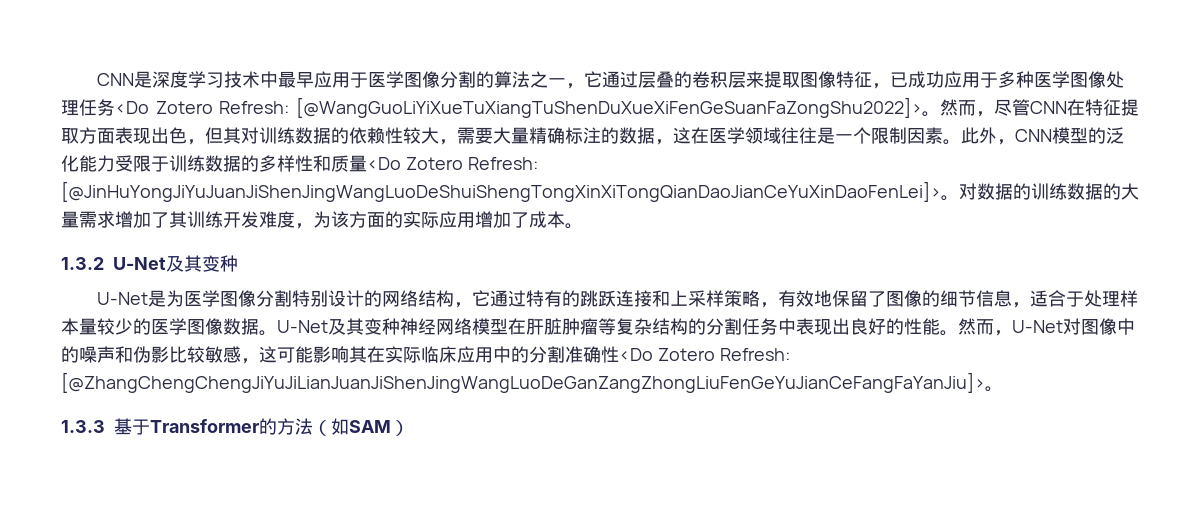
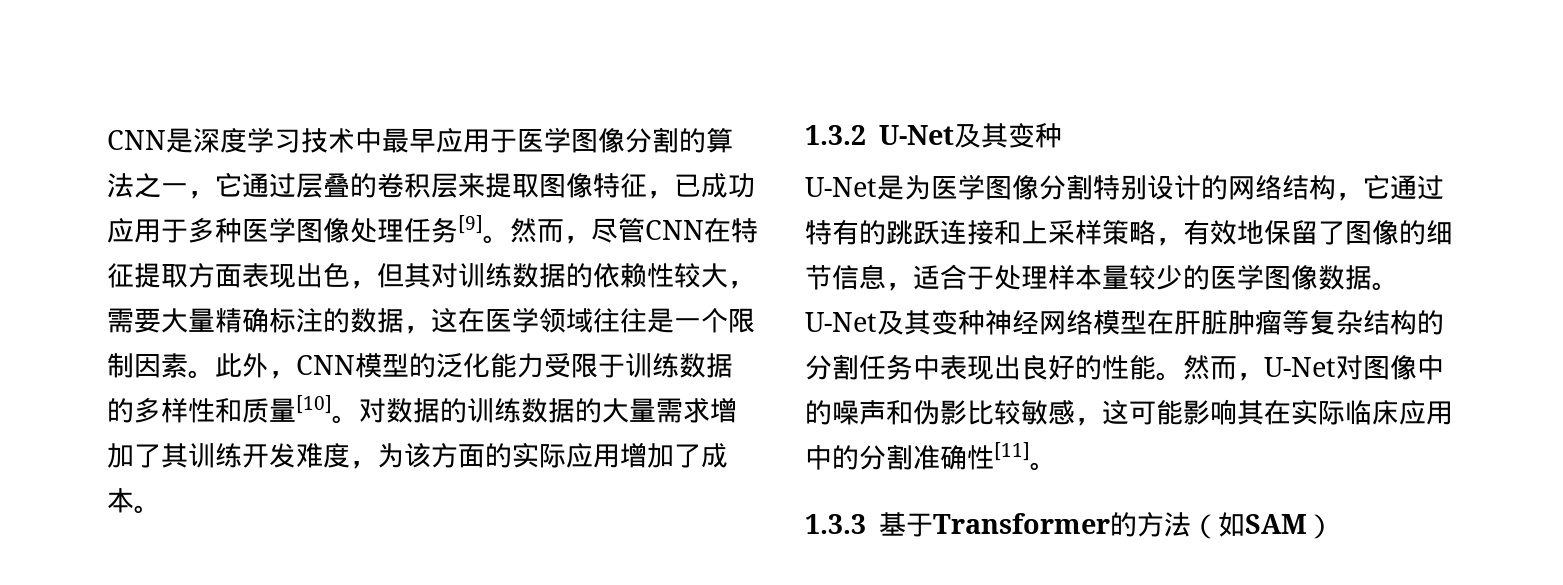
- CNN是深度学习技术中最早应用于医学图像分割的算法之一，它通过层叠的卷积层来提取图像特征，已成功应用于多种医学图像处理任务<Do Zotero Refresh: [@WangGuoLiYiXueTuXiangTuShenDuXueXiFenGeSuanFaZongShu2022]>。
+ CNN是深度学习技术中最早应用于医学图像分割的算法之一，它通过层叠的卷积层来提取图像特征，已成功应用于多种医学图像处理任务[9]。
- 此外，CNN模型的泛化能力受限于训练数据的多样性和质量<Do Zotero Refresh: [@JinHuYongJiYuJuanJiShenJingWangLuoDeShuiShengTongXinXiTongQianDaoJianCeYuXinDaoFenLei]>。
+ 此外，CNN模型的泛化能力受限于训练数据的多样性和质量[10]。
- 然而，U-Net对图像中的噪声和伪影比较敏感，这可能影响其在实际临床应用中的分割准确性<Do Zotero Refresh: [@ZhangChengChengJiYuJiLianJuanJiShenJingWangLuoDeGanZangZhongLiuFenGeYuJianCeFangFaYanJiu]>。
+ 然而，U-Net对图像中的噪声和伪影比较敏感，这可能影响其在实际临床应用中的分割准确性[11]。

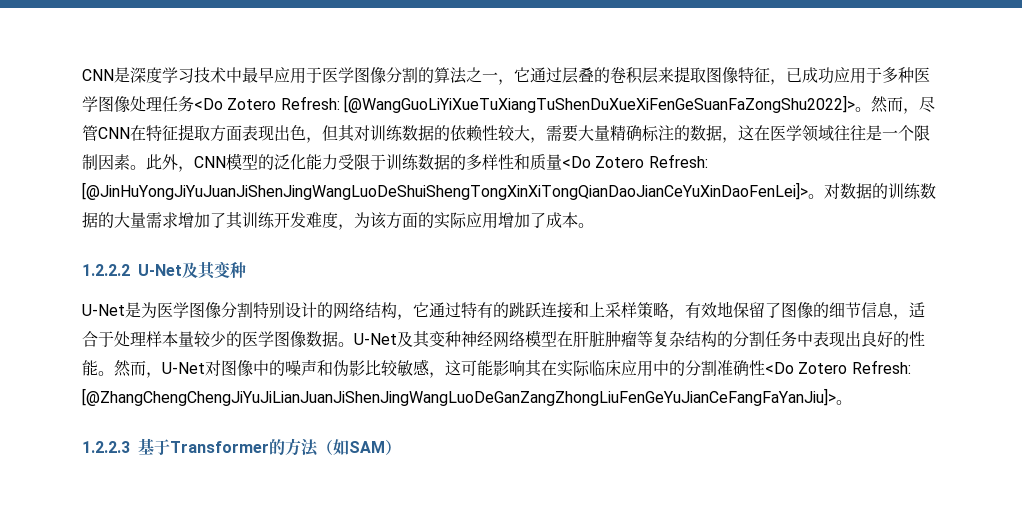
- CNN是深度学习技术中最早应用于医学图像分割的算法之一，它通过层叠的卷积层来提取图像特征，已成功应用于多种医学图像处理任务[9]。
+ CNN是深度学习技术中最早应用于医学图像分割的算法之一，它通过层叠的卷积层来提取图像特征，已成功应用于多种医学图像处理任务<Do Zotero Refresh: [@WangGuoLiYiXueTuXiangTuShenDuXueXiFenGeSuanFaZongShu2022]>。
- 此外，CNN模型的泛化能力受限于训练数据的多样性和质量[10]。
+ 此外，CNN模型的泛化能力受限于训练数据的多样性和质量<Do Zotero Refresh: [@JinHuYongJiYuJuanJiShenJingWangLuoDeShuiShengTongXinXiTongQianDaoJianCeYuXinDaoFenLei]>。
- 1.3.2 U-Net及其变种
+ 1.2.2.2 U-Net及其变种
- 然而，U-Net对图像中的噪声和伪影比较敏感，这可能影响其在实际临床应用中的分割准确性[11]。
- 1.3.3基于Transformer的方法（如SAM）
+ 然而，U-Net对图像中的噪声和伪影比较敏感，这可能影响其在实际临床应用中的分割准确性<Do Zotero Refresh: [@ZhangChengChengJiYuJiLianJuanJiShenJingWangLuoDeGanZangZhongLiuFenGeYuJianCeFangFaYanJiu]>。
+ 1.2.2.3基于Transformer的方法（如SAM）

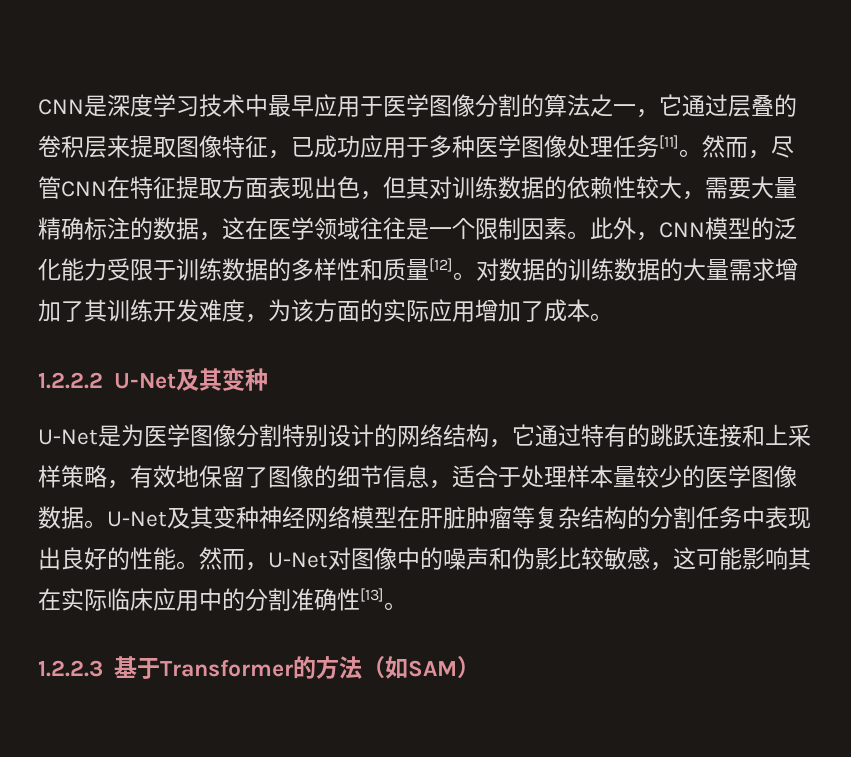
- CNN是深度学习技术中最早应用于医学图像分割的算法之一，它通过层叠的卷积层来提取图像特征，已成功应用于多种医学图像处理任务<Do Zotero Refresh: [@WangGuoLiYiXueTuXiangTuShenDuXueXiFenGeSuanFaZongShu2022]>。
+ CNN是深度学习技术中最早应用于医学图像分割的算法之一，它通过层叠的卷积层来提取图像特征，已成功应用于多种医学图像处理任务[11]。
- 此外，CNN模型的泛化能力受限于训练数据的多样性和质量<Do Zotero Refresh: [@JinHuYongJiYuJuanJiShenJingWangLuoDeShuiShengTongXinXiTongQianDaoJianCeYuXinDaoFenLei]>。
+ 此外，CNN模型的泛化能力受限于训练数据的多样性和质量[12]。
- 然而，U-Net对图像中的噪声和伪影比较敏感，这可能影响其在实际临床应用中的分割准确性<Do Zotero Refresh: [@ZhangChengChengJiYuJiLianJuanJiShenJingWangLuoDeGanZangZhongLiuFenGeYuJianCeFangFaYanJiu]>。
+ 然而，U-Net对图像中的噪声和伪影比较敏感，这可能影响其在实际临床应用中的分割准确性[13]。

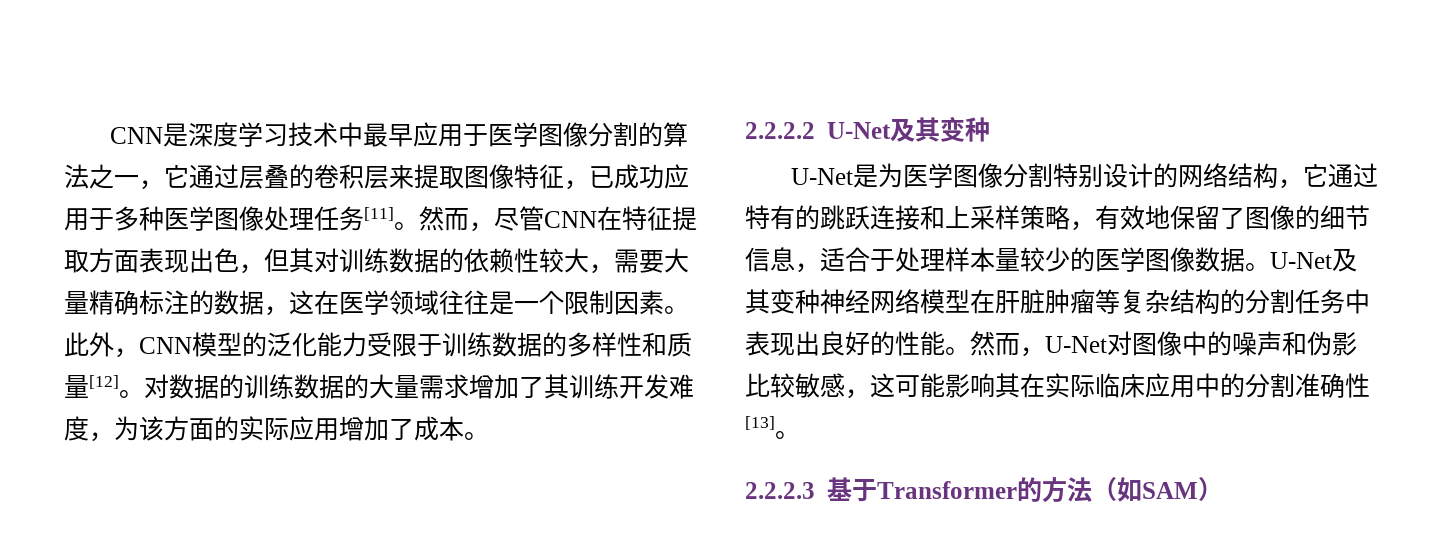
- 1.2.2.2 U-Net及其变种
+ 2.2.2.2 U-Net及其变种
- 1.2.2.3基于Transformer的方法（如SAM）
+ 2.2.2.3基于Transformer的方法（如SAM）

